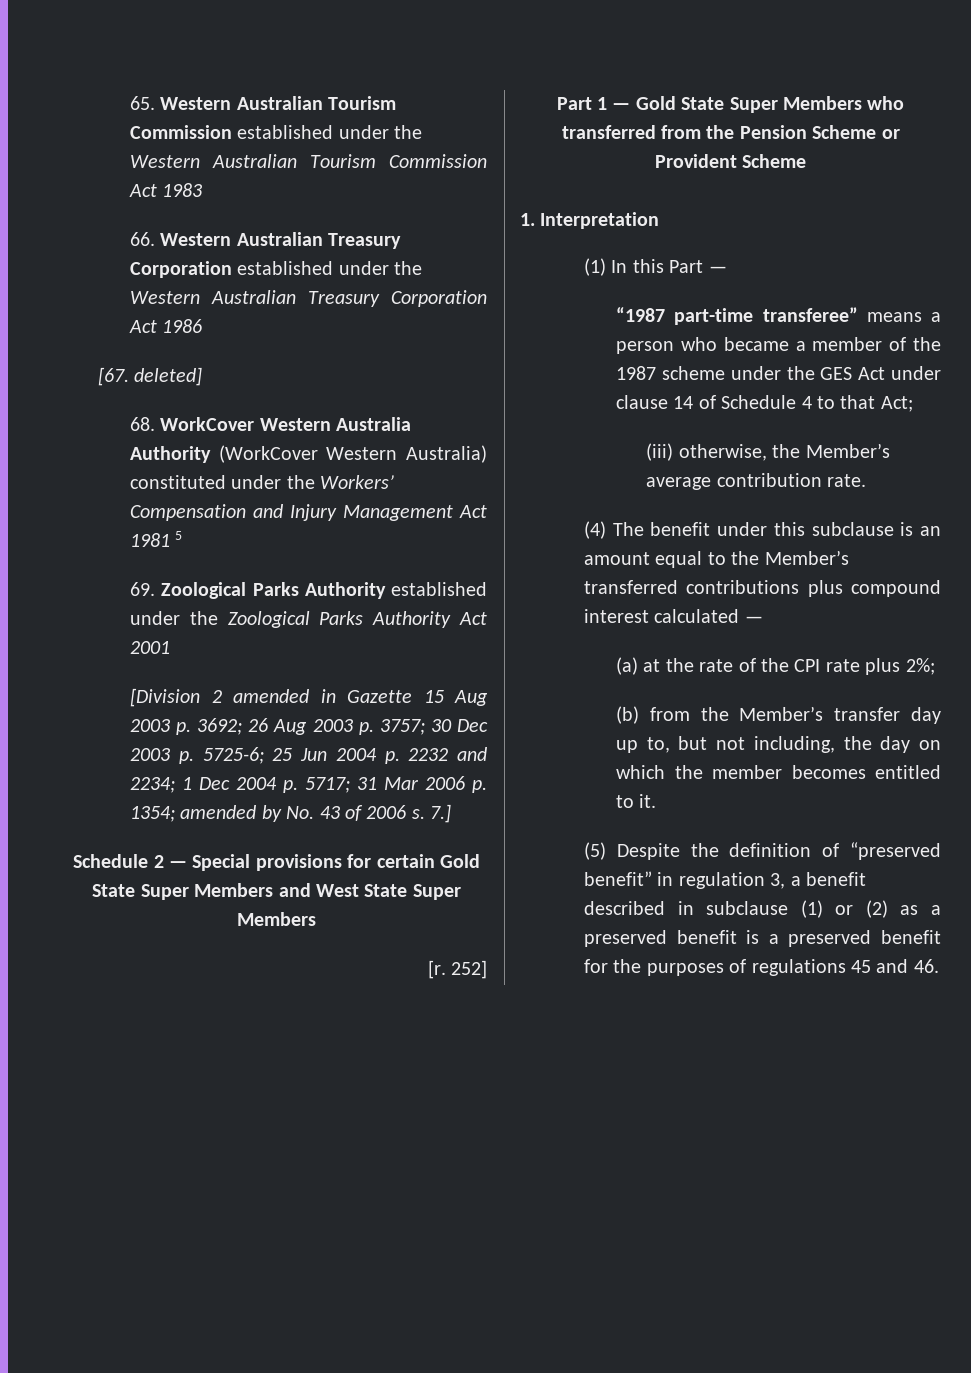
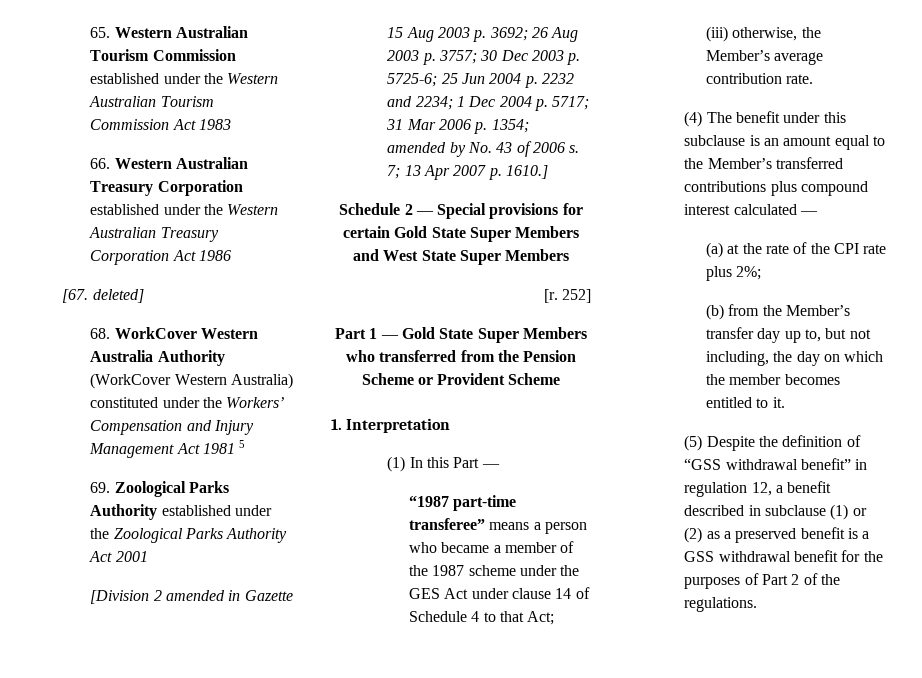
- 7.]
+ 7; 13 Apr 2007 p. 1610.]
- (5) Despite the definition of “preserved benefit” in regulation 3, a benefit described in subclause (1) or (2) as a preserved benefit is a preserved benefit for the purposes of regulations 45 and 46.
+ (5) Despite the definition of “GSS withdrawal benefit” in regulation 12, a benefit described in subclause (1) or (2) as a preserved benefit is a GSS withdrawal benefit for the purposes of Part 2 of the regulations.

